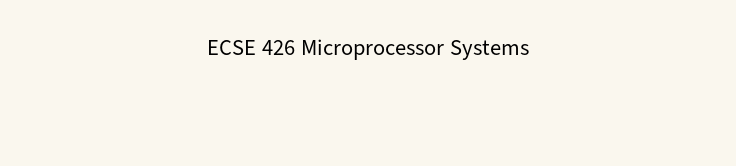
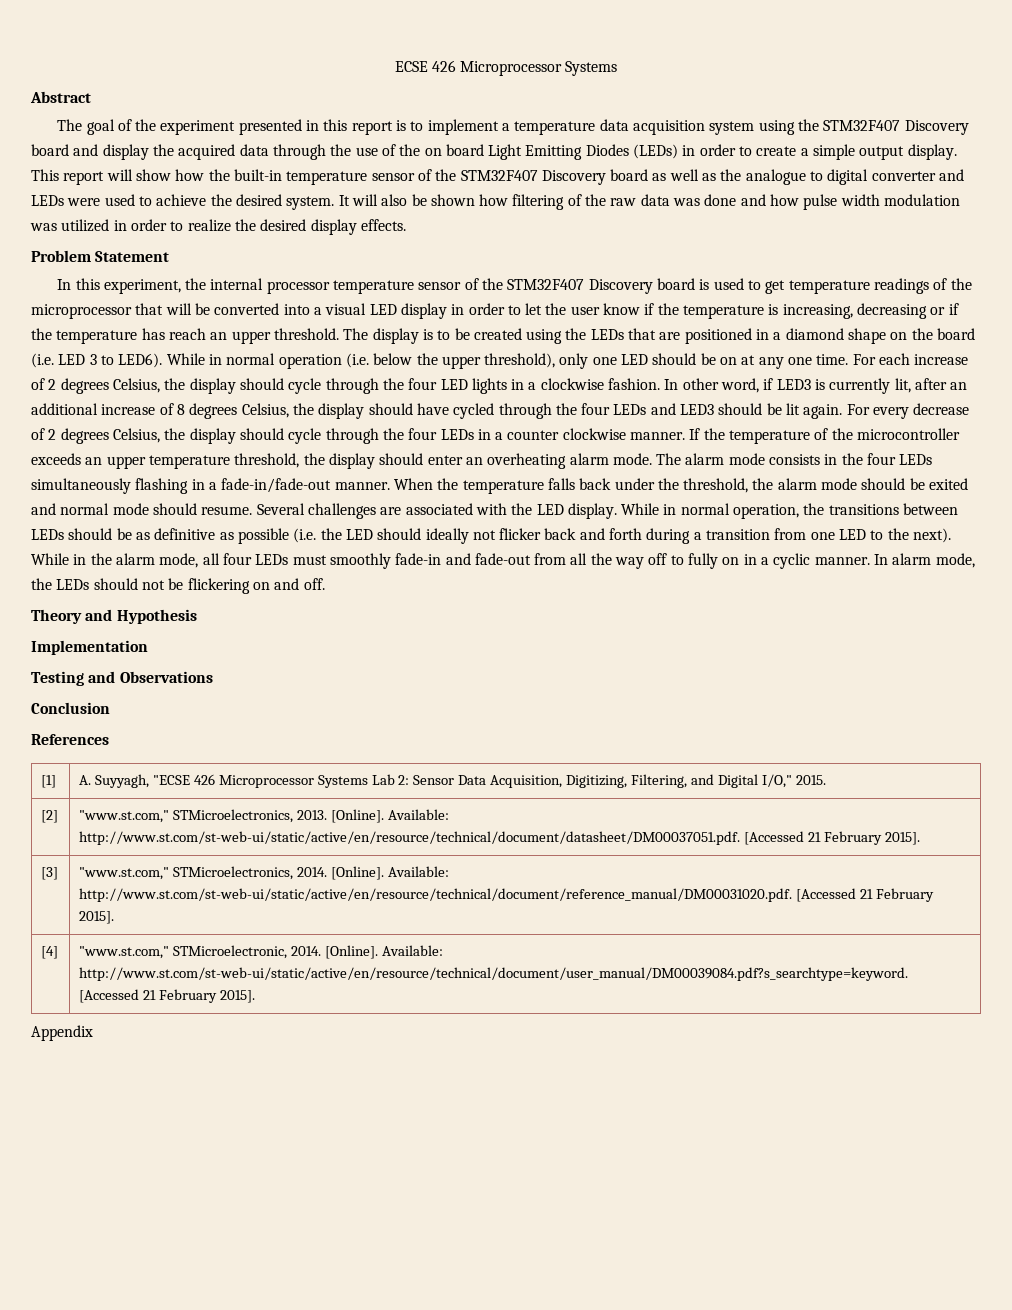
+ Abstract
+ The goal of the experiment presented in this report is to implement a temperature data acquisition system using the STM32F407 Discovery board and display the acquired data through the use of the on board Light Emitting Diodes (LEDs) in order to create a simple output display. This report will show how the built-in temperature sensor of the STM32F407 Discovery board as well as the analogue to digital converter and LEDs were used to achieve the desired system. It will also be shown how filtering of the raw data was done and how pulse width modulation was utilized in order to realize the desired display effects.
+ Problem Statement
+ In this experiment, the internal processor temperature sensor of the STM32F407 Discovery board is used to get temperature readings of the microprocessor that will be converted into a visual LED display in order to let the user know if the temperature is increasing, decreasing or if the temperature has reach an upper threshold. The display is to be created using the LEDs that are positioned in a diamond shape on the board (i.e. LED 3 to LED6). While in normal operation (i.e. below the upper threshold), only one LED should be on at any one time. For each increase of 2 degrees Celsius, the display should cycle through the four LED lights in a clockwise fashion. In other word, if LED3 is currently lit, after an additional increase of 8 degrees Celsius, the display should have cycled through the four LEDs and LED3 should be lit again. For every decrease of 2 degrees Celsius, the display should cycle through the four LEDs in a counter clockwise manner. If the temperature of the microcontroller exceeds an upper temperature threshold, the display should enter an overheating alarm mode. The alarm mode consists in the four LEDs simultaneously flashing in a fade-in/fade-out manner. When the temperature falls back under the threshold, the alarm mode should be exited and normal mode should resume. Several challenges are associated with the LED display. While in normal operation, the transitions between LEDs should be as definitive as possible (i.e. the LED should ideally not flicker back and forth during a transition from one LED to the next). While in the alarm mode, all four LEDs must smoothly fade-in and fade-out from all the way off to fully on in a cyclic manner. In alarm mode, the LEDs should not be flickering on and off.
+ Theory and Hypothesis
+ Implementation
+ Testing and Observations
+ Conclusion
+ References
+ [1] | A. Suyyagh, "ECSE 426 Microprocessor Systems Lab 2: Sensor Data Acquisition, Digitizing, Filtering, and Digital I/O," 2015.
+ [2] | "www.st.com," STMicroelectronics, 2013. [Online]. Available: http://www.st.com/st-web-ui/static/active/en/resource/technical/document/datasheet/DM00037051.pdf. [Accessed 21 February 2015].
+ [3] | "www.st.com," STMicroelectronics, 2014. [Online]. Available: http://www.st.com/st-web-ui/static/active/en/resource/technical/document/reference_manual/DM00031020.pdf. [Accessed 21 February 2015].
+ [4] | "www.st.com," STMicroelectronic, 2014. [Online]. Available: http://www.st.com/st-web-ui/static/active/en/resource/technical/document/user_manual/DM00039084.pdf?s_searchtype=keyword. [Accessed 21 February 2015].
+ Appendix

